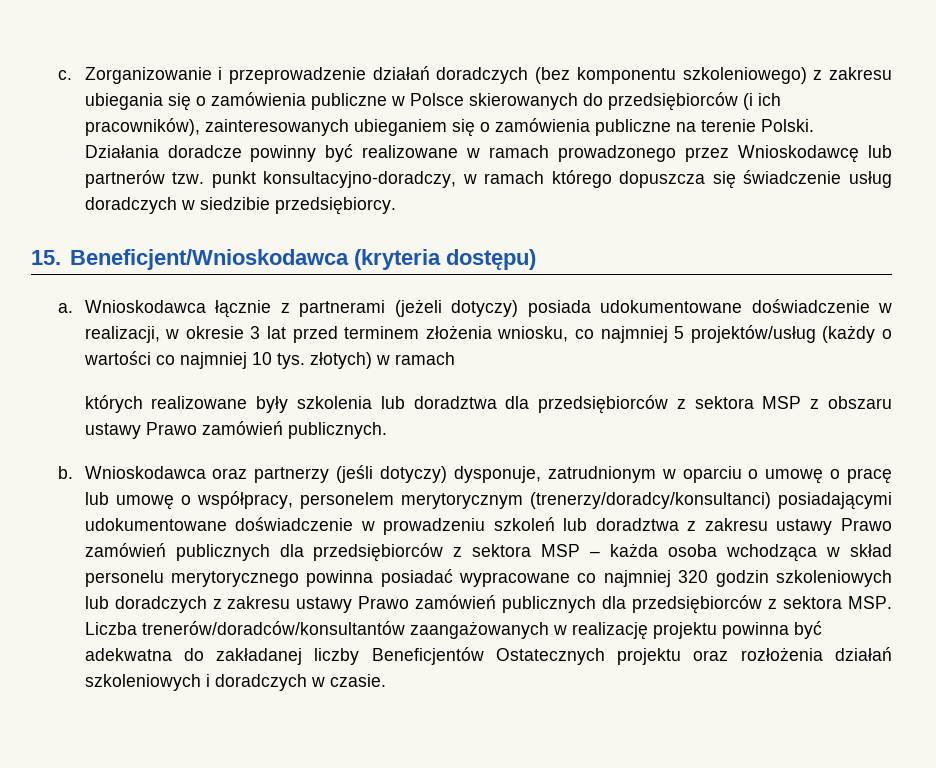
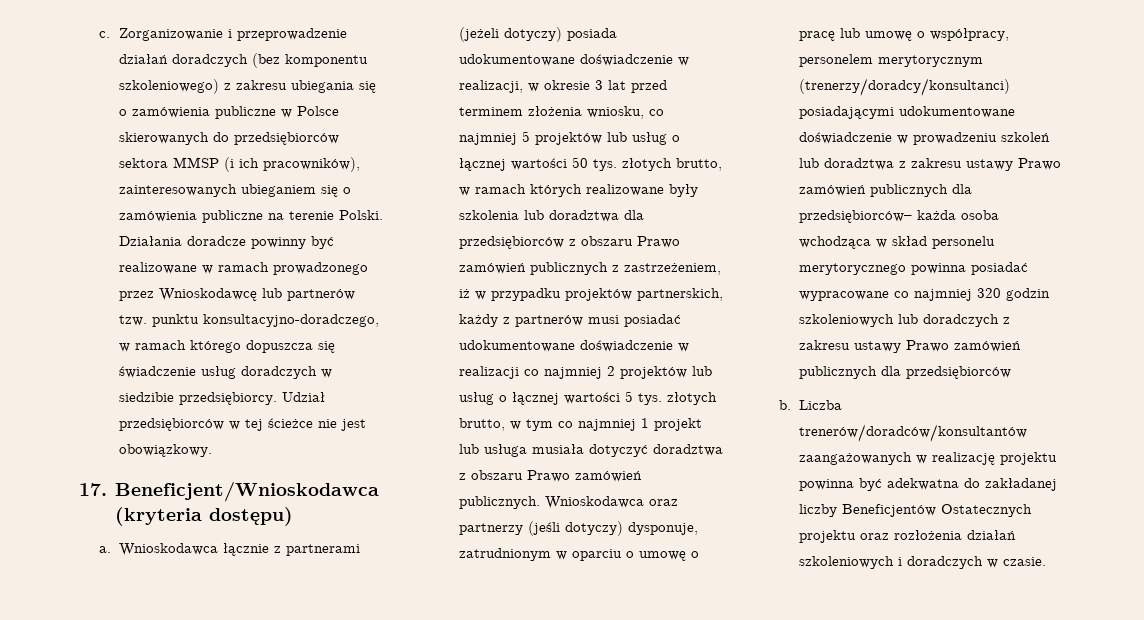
- Zorganizowanie i przeprowadzenie działań doradczych (bez komponentu szkoleniowego) z zakresu ubiegania się o zamówienia publiczne w Polsce skierowanych do przedsiębiorców (i ich pracowników), zainteresowanych ubieganiem się o zamówienia publiczne na terenie Polski.
+ Zorganizowanie i przeprowadzenie działań doradczych (bez komponentu szkoleniowego) z zakresu ubiegania się o zamówienia publiczne w Polsce skierowanych do przedsiębiorców sektora MMSP (i ich pracowników), zainteresowanych ubieganiem się o zamówienia publiczne na terenie Polski.
- Działania doradcze powinny być realizowane w ramach prowadzonego przez Wnioskodawcę lub partnerów tzw. punkt konsultacyjno-doradczy, w ramach którego dopuszcza się świadczenie usług doradczych w siedzibie przedsiębiorcy.
- 15. Beneficjent/Wnioskodawca (kryteria dostępu)
+ Działania doradcze powinny być realizowane w ramach prowadzonego przez Wnioskodawcę lub partnerów tzw. punktu konsultacyjno-doradczego, w ramach którego dopuszcza się świadczenie usług doradczych w siedzibie przedsiębiorcy. Udział przedsiębiorców w tej ścieżce nie jest obowiązkowy.
+ 17. Beneficjent/Wnioskodawca (kryteria dostępu)
- Wnioskodawca łącznie z partnerami (jeżeli dotyczy) posiada udokumentowane doświadczenie w realizacji, w okresie 3 lat przed terminem złożenia wniosku, co najmniej 5 projektów/usług (każdy o wartości co najmniej 10 tys. złotych) w ramach
- których realizowane były szkolenia lub doradztwa dla przedsiębiorców z sektora MSP z obszaru ustawy Prawo zamówień publicznych.
- b.
+ Wnioskodawca łącznie z partnerami (jeżeli dotyczy) posiada udokumentowane doświadczenie w realizacji, w okresie 3 lat przed terminem złożenia wniosku, co najmniej 5 projektów lub usług o łącznej wartości 50 tys. złotych brutto, w ramach których realizowane były szkolenia lub doradztwa dla przedsiębiorców z obszaru Prawo zamówień publicznych z zastrzeżeniem, iż w przypadku projektów partnerskich, każdy z partnerów musi posiadać udokumentowane doświadczenie w realizacji co najmniej 2 projektów lub usług o łącznej wartości 5 tys. złotych brutto, w tym co najmniej 1 projekt lub usługa musiała dotyczyć doradztwa z obszaru Prawo zamówień publicznych.
- Wnioskodawca oraz partnerzy (jeśli dotyczy) dysponuje, zatrudnionym w oparciu o umowę o pracę lub umowę o współpracy, personelem merytorycznym (trenerzy/doradcy/konsultanci) posiadającymi udokumentowane doświadczenie w prowadzeniu szkoleń lub doradztwa z zakresu ustawy Prawo zamówień publicznych dla przedsiębiorców z sektora MSP – każda osoba wchodząca w skład personelu merytorycznego powinna posiadać wypracowane co najmniej 320 godzin szkoleniowych lub doradczych z zakresu ustawy Prawo zamówień publicznych dla przedsiębiorców z sektora MSP. Liczba trenerów/doradców/konsultantów zaangażowanych w realizację projektu powinna być adekwatna do zakładanej liczby Beneficjentów Ostatecznych projektu oraz rozłożenia działań szkoleniowych i doradczych w czasie.
+ Wnioskodawca oraz partnerzy (jeśli dotyczy) dysponuje, zatrudnionym w oparciu o umowę o pracę lub umowę o współpracy, personelem merytorycznym (trenerzy/doradcy/konsultanci) posiadającymi udokumentowane doświadczenie w prowadzeniu szkoleń lub doradztwa z zakresu ustawy Prawo zamówień publicznych dla przedsiębiorców– każda osoba wchodząca w skład personelu merytorycznego powinna posiadać wypracowane co najmniej 320 godzin szkoleniowych lub doradczych z zakresu ustawy Prawo zamówień publicznych dla przedsiębiorców
+ b. Liczba trenerów/doradców/konsultantów zaangażowanych w realizację projektu powinna być adekwatna do zakładanej liczby Beneficjentów Ostatecznych projektu oraz rozłożenia działań szkoleniowych i doradczych w czasie.

